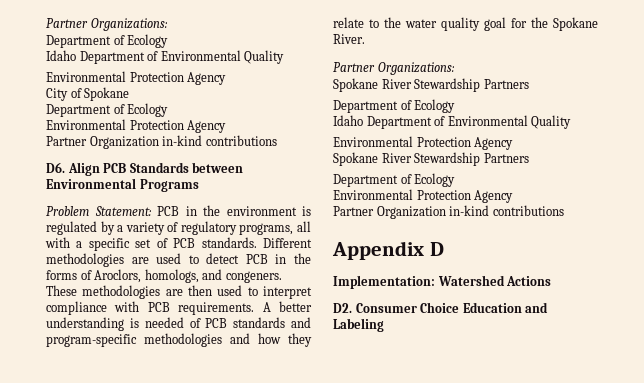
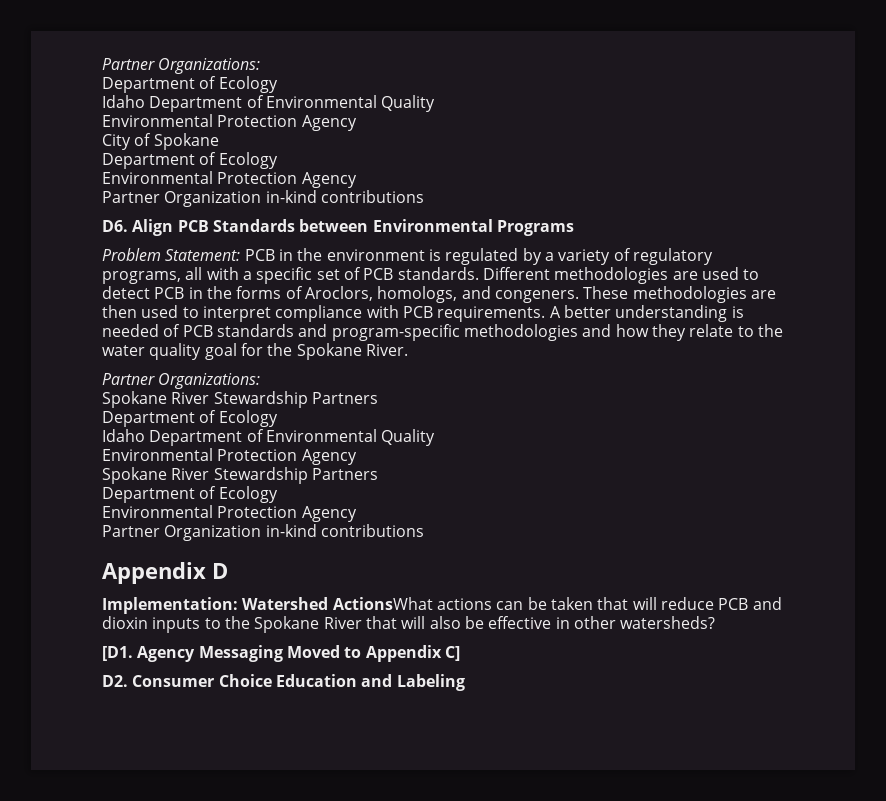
- Implementation: Watershed Actions
+ Implementation: Watershed ActionsWhat actions can be taken that will reduce PCB and dioxin inputs to the Spokane River that will also be effective in other watersheds?
+ [D1. Agency Messaging Moved to Appendix C]

